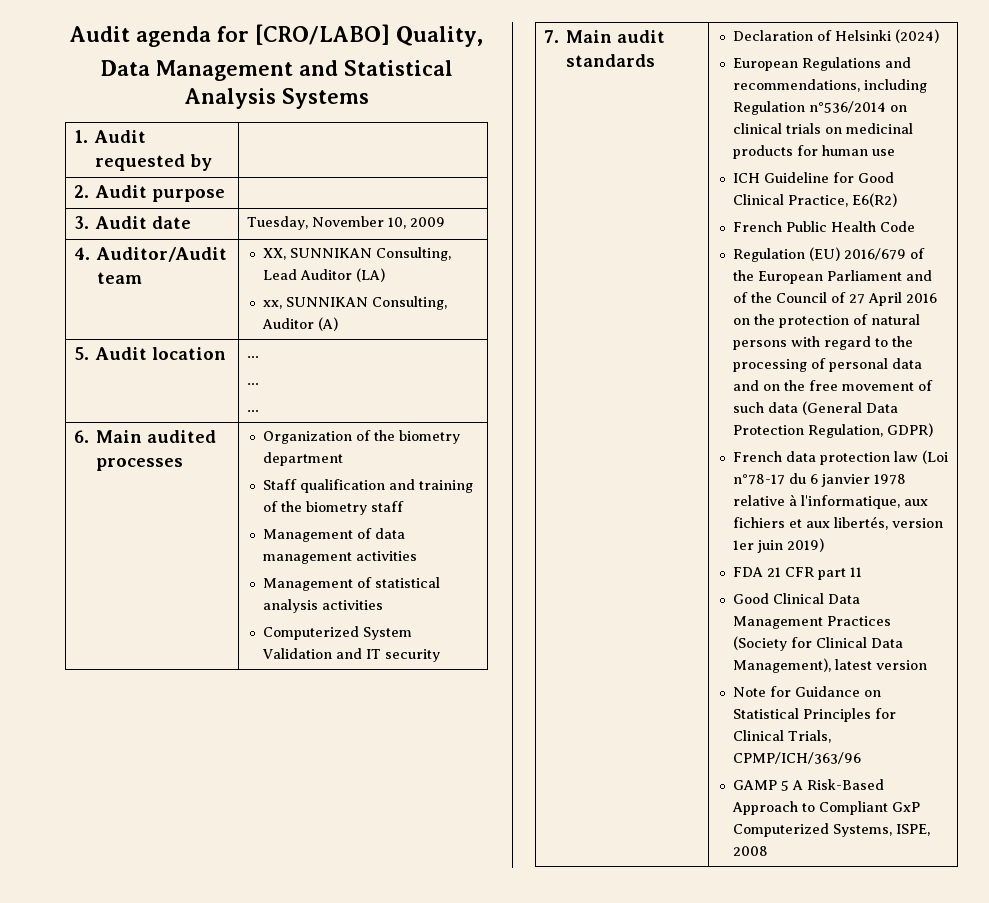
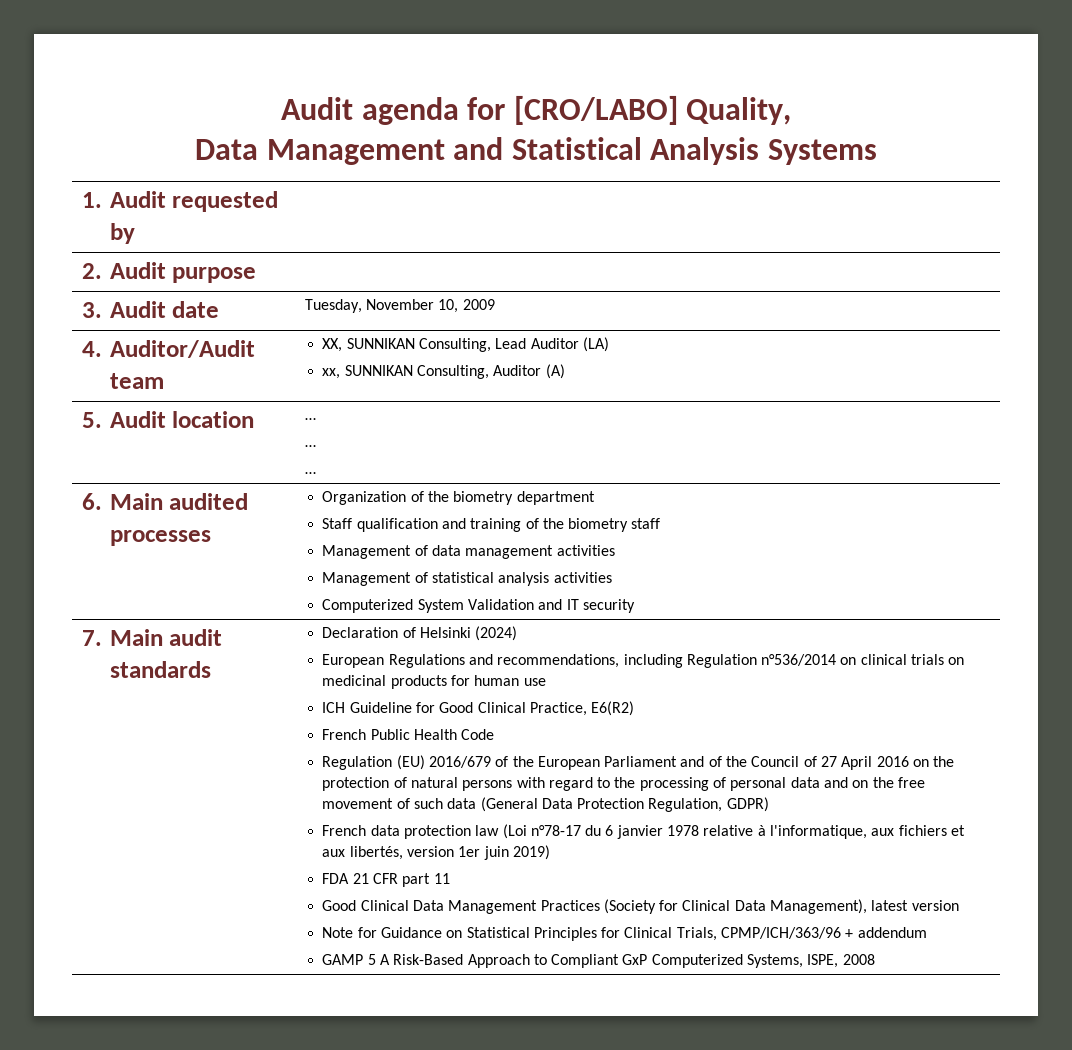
- Note for Guidance on Statistical Principles for Clinical Trials, CPMP/ICH/363/96
+ Note for Guidance on Statistical Principles for Clinical Trials, CPMP/ICH/363/96 + addendum

